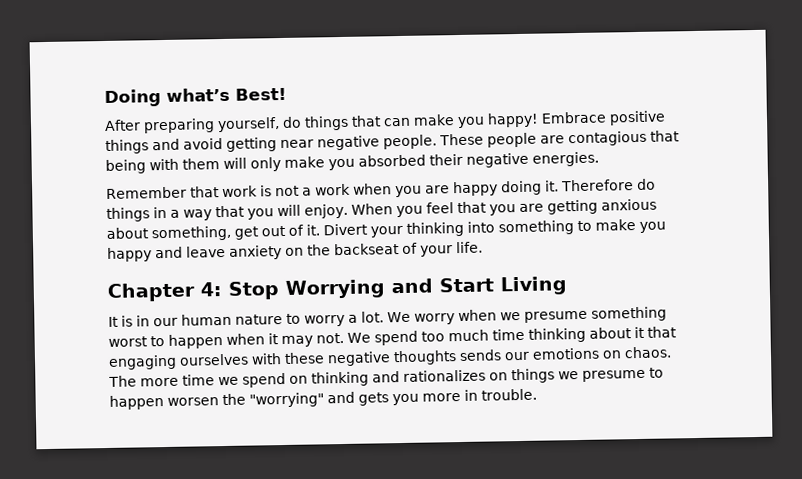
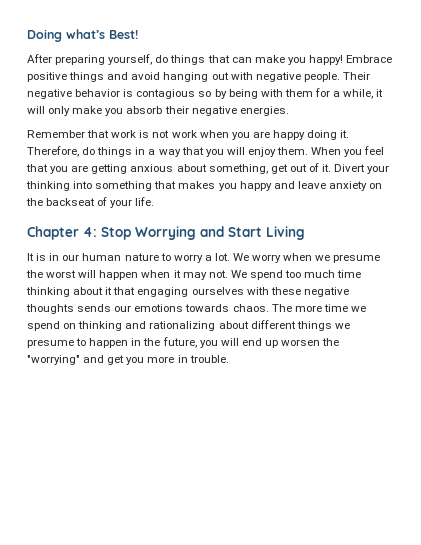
- Embrace positive things and avoid getting near negative people. These people are contagious that being with them will only make you absorbed their negative energies.
+ Embrace positive things and avoid hanging out with negative people. Their negative behavior is contagious so by being with them for a while, it will only make you absorb their negative energies.
- Remember that work is not a work when you are happy doing it.
+ Remember that work is not work when you are happy doing it.
- Therefore do things in a way that you will enjoy.
+ Therefore, do things in a way that you will enjoy them.
- Divert your thinking into something to make you happy and leave anxiety on the backseat of your life.
+ Divert your thinking into something that makes you happy and leave anxiety on the backseat of your life.
- We worry when we presume something worst to happen when it may not.
+ We worry when we presume the worst will happen when it may not.
- We spend too much time thinking about it that engaging ourselves with these negative thoughts sends our emotions on chaos.
+ We spend too much time thinking about it that engaging ourselves with these negative thoughts sends our emotions towards chaos.
- The more time we spend on thinking and rationalizes on things we presume to happen worsen the "worrying" and gets you more in trouble.
+ The more time we spend on thinking and rationalizing about different things we presume to happen in the future, you will end up worsen the "worrying" and get you more in trouble.

